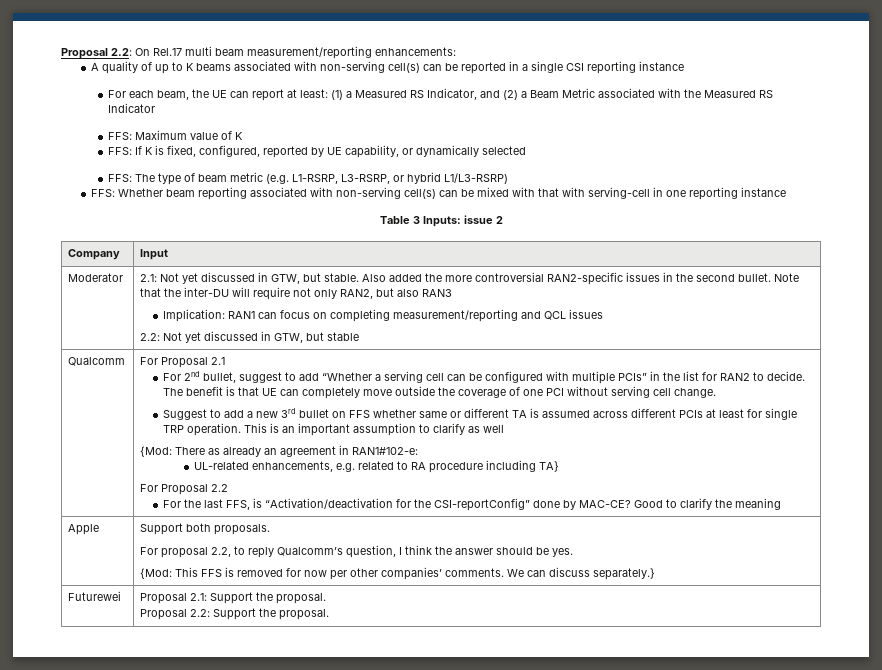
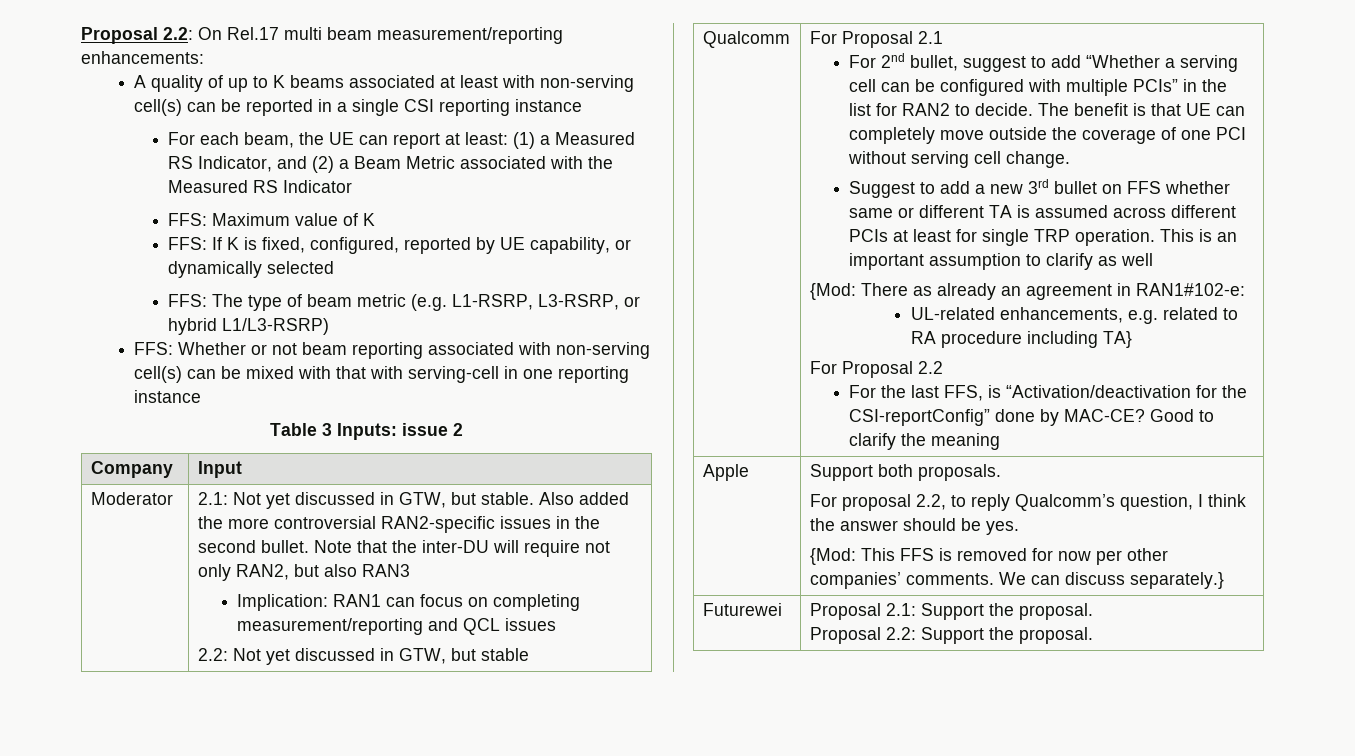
- A quality of up to K beams associated with non-serving cell(s) can be reported in a single CSI reporting instance
+ A quality of up to K beams associated at least with non-serving cell(s) can be reported in a single CSI reporting instance
- FFS: Whether beam reporting associated with non-serving cell(s) can be mixed with that with serving-cell in one reporting instance
+ FFS: Whether or not beam reporting associated with non-serving cell(s) can be mixed with that with serving-cell in one reporting instance

